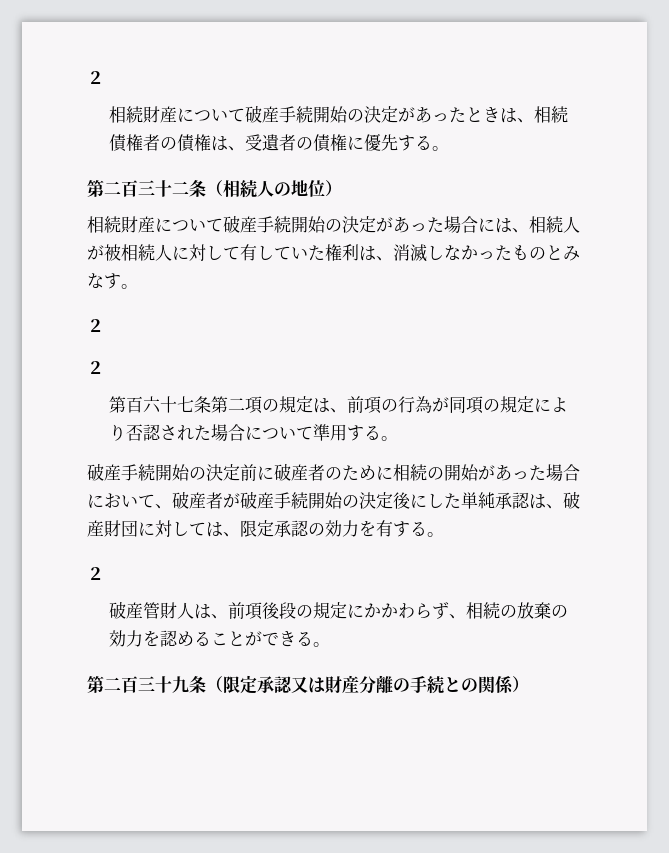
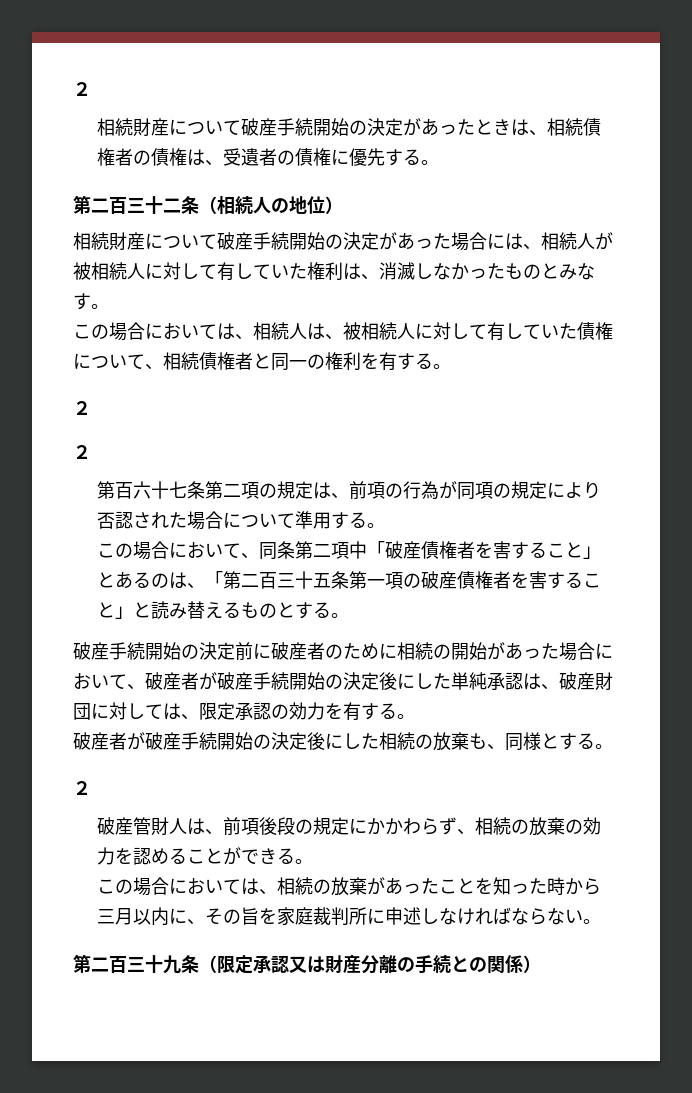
+ この場合においては、相続人は、被相続人に対して有していた債権について、相続債権者と同一の権利を有する。
+ この場合において、同条第二項中「破産債権者を害すること」とあるのは、「第二百三十五条第一項の破産債権者を害すること」と読み替えるものとする。
+ 破産者が破産手続開始の決定後にした相続の放棄も、同様とする。
+ この場合においては、相続の放棄があったことを知った時から三月以内に、その旨を家庭裁判所に申述しなければならない。

